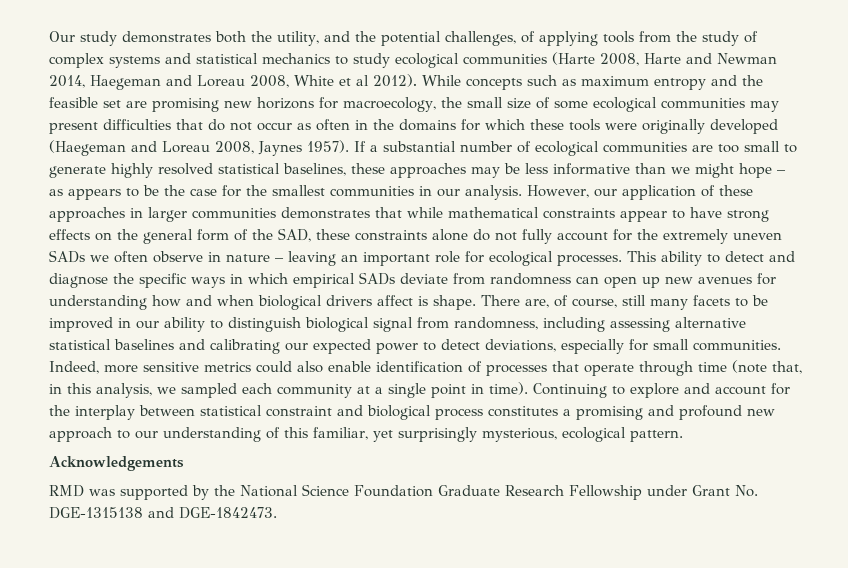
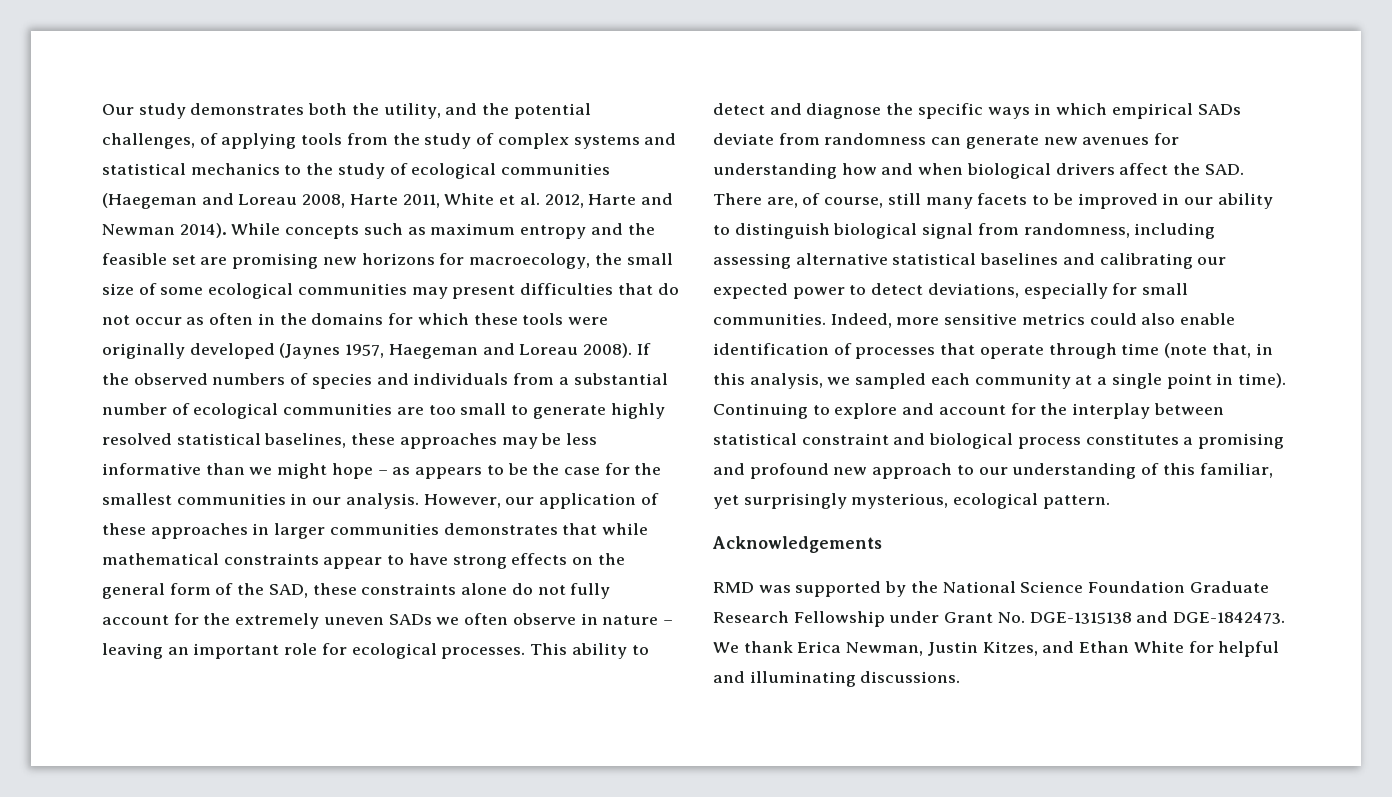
- Our study demonstrates both the utility, and the potential challenges, of applying tools from the study of complex systems and statistical mechanics to study ecological communities (Harte 2008, Harte and Newman 2014, Haegeman and Loreau 2008, White et al 2012).
+ Our study demonstrates both the utility, and the potential challenges, of applying tools from the study of complex systems and statistical mechanics to the study of ecological communities (Haegeman and Loreau 2008, Harte 2011, White et al. 2012, Harte and Newman 2014).
- While concepts such as maximum entropy and the feasible set are promising new horizons for macroecology, the small size of some ecological communities may present difficulties that do not occur as often in the domains for which these tools were originally developed (Haegeman and Loreau 2008, Jaynes 1957). If a substantial number of ecological communities are too small to generate highly resolved statistical baselines, these approaches may be less informative than we might hope – as appears to be the case for the smallest communities in our analysis.
+ While concepts such as maximum entropy and the feasible set are promising new horizons for macroecology, the small size of some ecological communities may present difficulties that do not occur as often in the domains for which these tools were originally developed (Jaynes 1957, Haegeman and Loreau 2008). If the observed numbers of species and individuals from a substantial number of ecological communities are too small to generate highly resolved statistical baselines, these approaches may be less informative than we might hope – as appears to be the case for the smallest communities in our analysis.
- This ability to detect and diagnose the specific ways in which empirical SADs deviate from randomness can open up new avenues for understanding how and when biological drivers affect is shape. There are, of course, still many facets to be improved in our ability to distinguish biological signal from randomness, including assessing alternative statistical baselines and calibrating our expected power to detect deviations, especially for small communities.
+ This ability to detect and diagnose the specific ways in which empirical SADs deviate from randomness can generate new avenues for understanding how and when biological drivers affect the SAD. There are, of course, still many facets to be improved in our ability to distinguish biological signal from randomness, including assessing alternative statistical baselines and calibrating our expected power to detect deviations, especially for small communities.
+ We thank Erica Newman, Justin Kitzes, and Ethan White for helpful and illuminating discussions.

